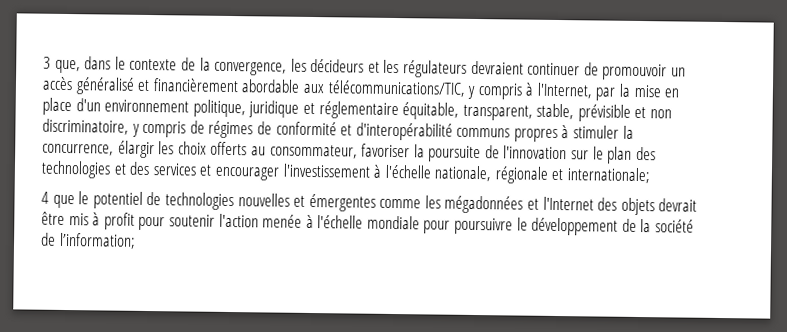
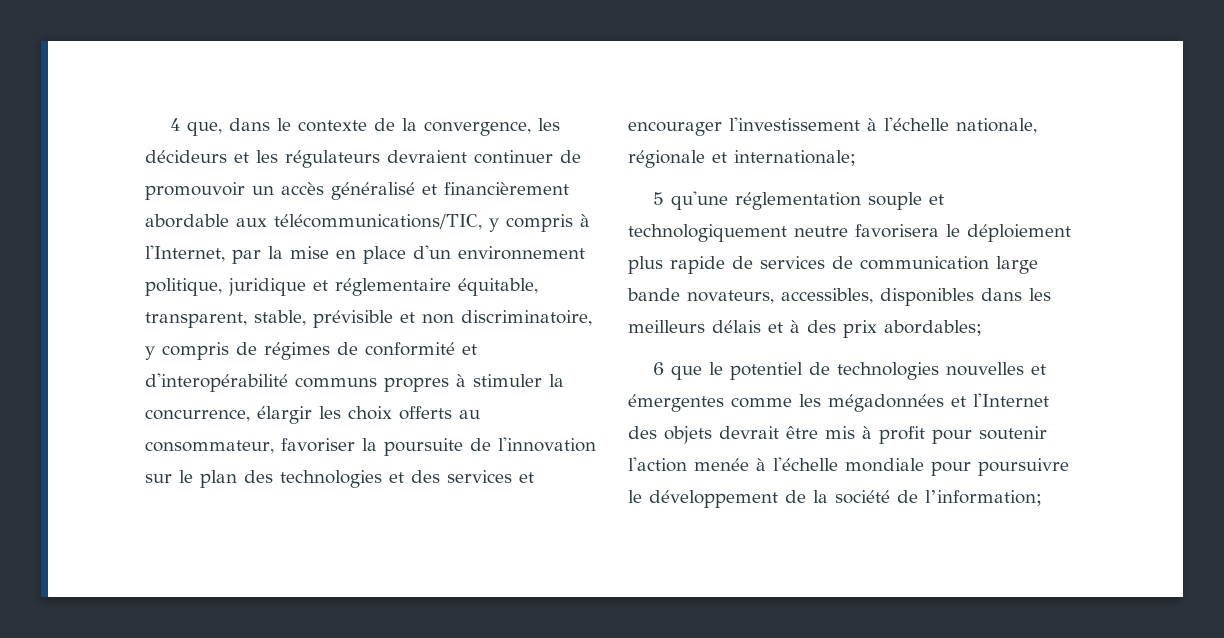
- 3 que, dans le contexte de la convergence, les décideurs et les régulateurs devraient continuer de promouvoir un accès généralisé et financièrement abordable aux télécommunications/TIC, y compris à l'Internet, par la mise en place d'un environnement politique, juridique et réglementaire équitable, transparent, stable, prévisible et non discriminatoire, y compris de régimes de conformité et d'interopérabilité communs propres à stimuler la concurrence, élargir les choix offerts au consommateur, favoriser la poursuite de l'innovation sur le plan des technologies et des services et encourager l'investissement à l'échelle nationale, régionale et internationale;
+ 4 que, dans le contexte de la convergence, les décideurs et les régulateurs devraient continuer de promouvoir un accès généralisé et financièrement abordable aux télécommunications/TIC, y compris à l'Internet, par la mise en place d'un environnement politique, juridique et réglementaire équitable, transparent, stable, prévisible et non discriminatoire, y compris de régimes de conformité et d'interopérabilité communs propres à stimuler la concurrence, élargir les choix offerts au consommateur, favoriser la poursuite de l'innovation sur le plan des technologies et des services et encourager l'investissement à l'échelle nationale, régionale et internationale;
- 4 que le potentiel de technologies nouvelles et émergentes comme les mégadonnées et l'Internet des objets devrait être mis à profit pour soutenir l'action menée à l'échelle mondiale pour poursuivre le développement de la société de l’information;
+ 5 qu'une réglementation souple et technologiquement neutre favorisera le déploiement plus rapide de services de communication large bande novateurs, accessibles, disponibles dans les meilleurs délais et à des prix abordables;
+ 6 que le potentiel de technologies nouvelles et émergentes comme les mégadonnées et l'Internet des objets devrait être mis à profit pour soutenir l'action menée à l'échelle mondiale pour poursuivre le développement de la société de l’information;

